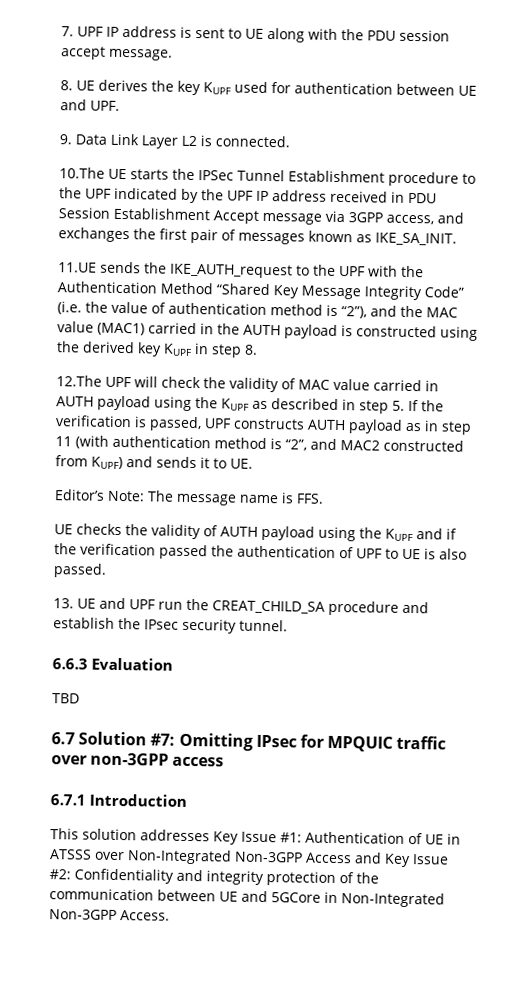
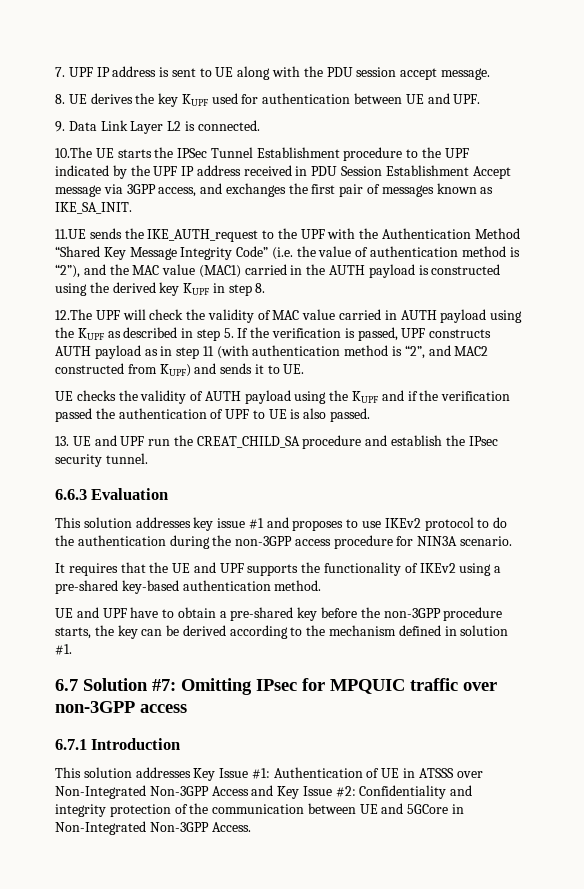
- Editor’s Note: The message name is FFS.
- TBD
+ This solution addresses key issue #1 and proposes to use IKEv2 protocol to do the authentication during the non-3GPP access procedure for NIN3A scenario.
+ It requires that the UE and UPF supports the functionality of IKEv2 using a pre-shared key-based authentication method.
+ UE and UPF have to obtain a pre-shared key before the non-3GPP procedure starts, the key can be derived according to the mechanism defined in solution #1.

